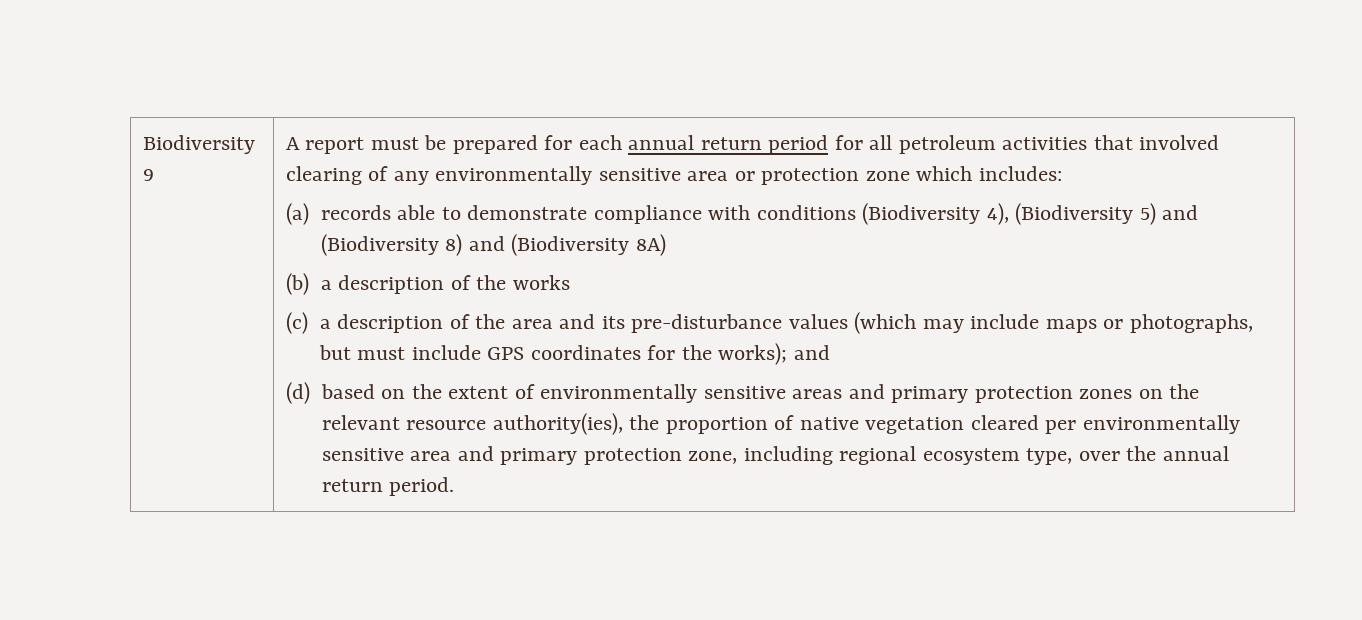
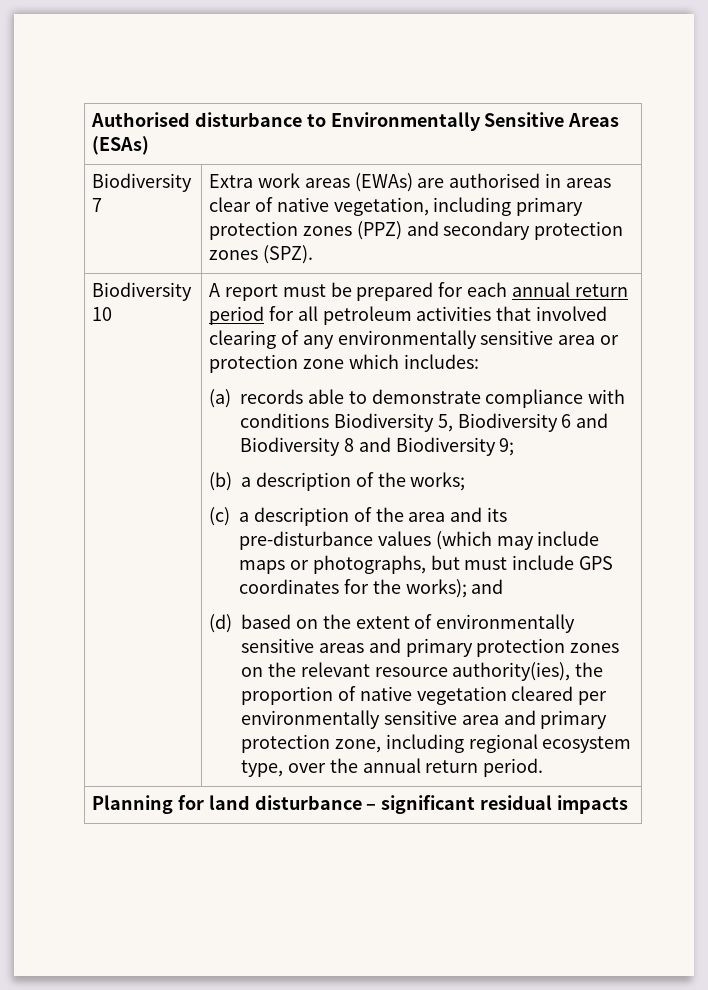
- Biodiversity 9
+ Authorised disturbance to Environmentally Sensitive Areas (ESAs)
+ Biodiversity 7 | Extra work areas (EWAs) are authorised in areas clear of native vegetation, including primary protection zones (PPZ) and secondary protection zones (SPZ).
+ Biodiversity 10
- (a) records able to demonstrate compliance with conditions (Biodiversity 4), (Biodiversity 5) and (Biodiversity 8) and (Biodiversity 8A)
+ (a) records able to demonstrate compliance with conditions Biodiversity 5, Biodiversity 6 and Biodiversity 8 and Biodiversity 9;
- (b) a description of the works
+ (b) a description of the works;
+ Planning for land disturbance – significant residual impacts

